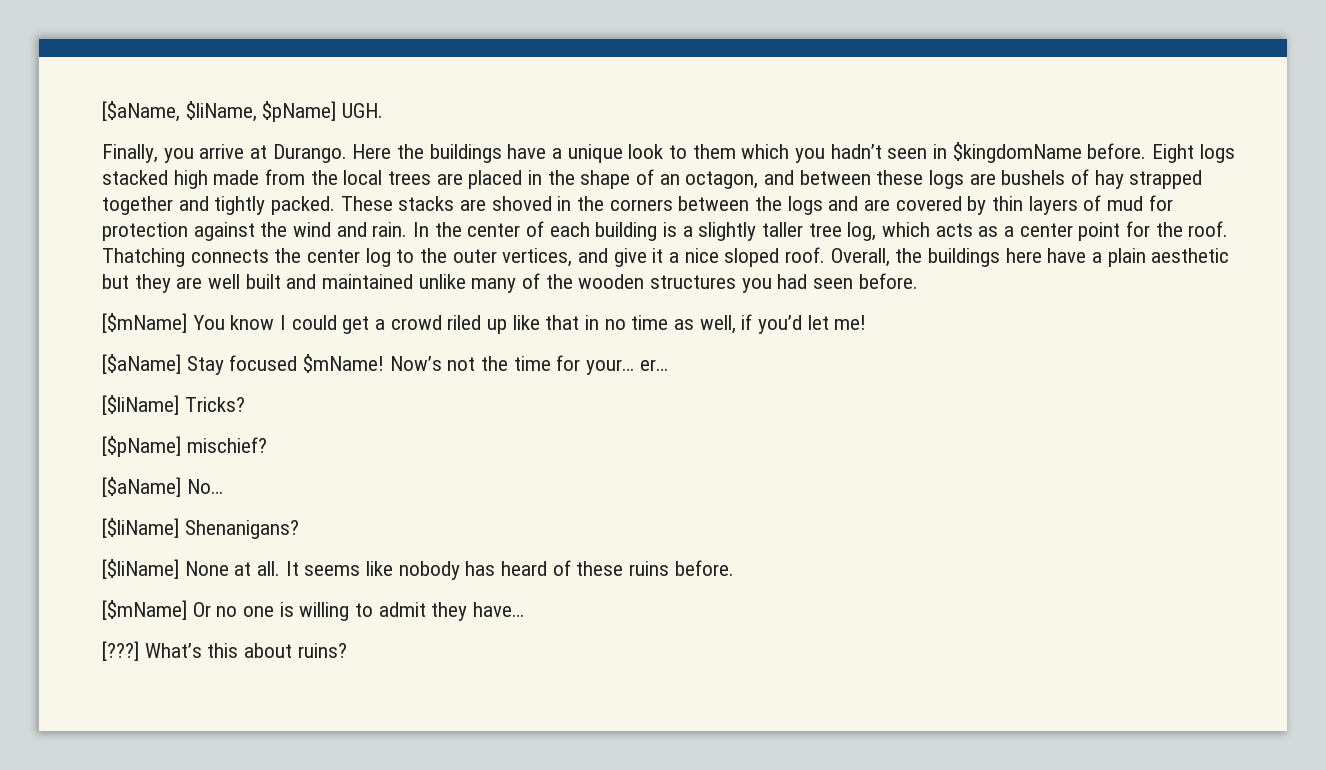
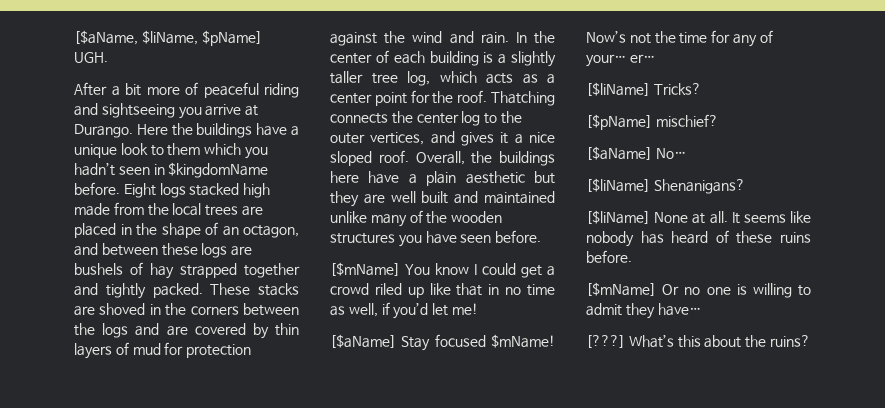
- Finally, you arrive at Durango.
+ After a bit more of peaceful riding and sightseeing you arrive at Durango.
- Thatching connects the center log to the outer vertices, and give it a nice sloped roof.
+ Thatching connects the center log to the outer vertices, and gives it a nice sloped roof.
- Overall, the buildings here have a plain aesthetic but they are well built and maintained unlike many of the wooden structures you had seen before.
+ Overall, the buildings here have a plain aesthetic but they are well built and maintained unlike many of the wooden structures you have seen before.
- Now’s not the time for your… er…
+ Now’s not the time for any of your… er…
- What’s this about ruins?
+ What’s this about the ruins?

